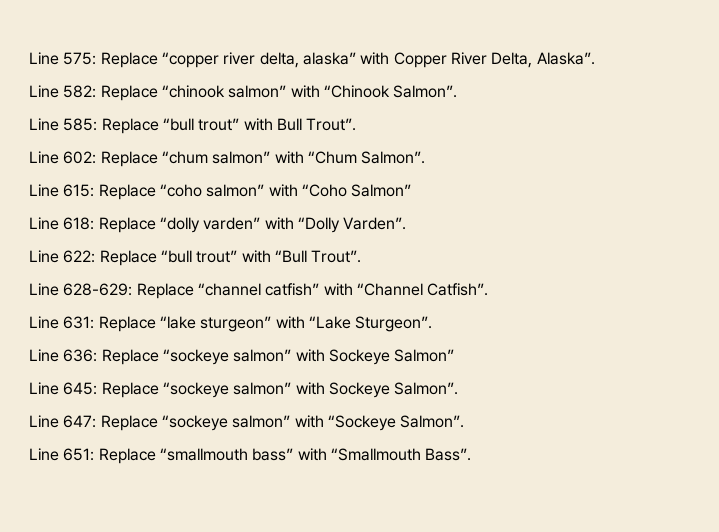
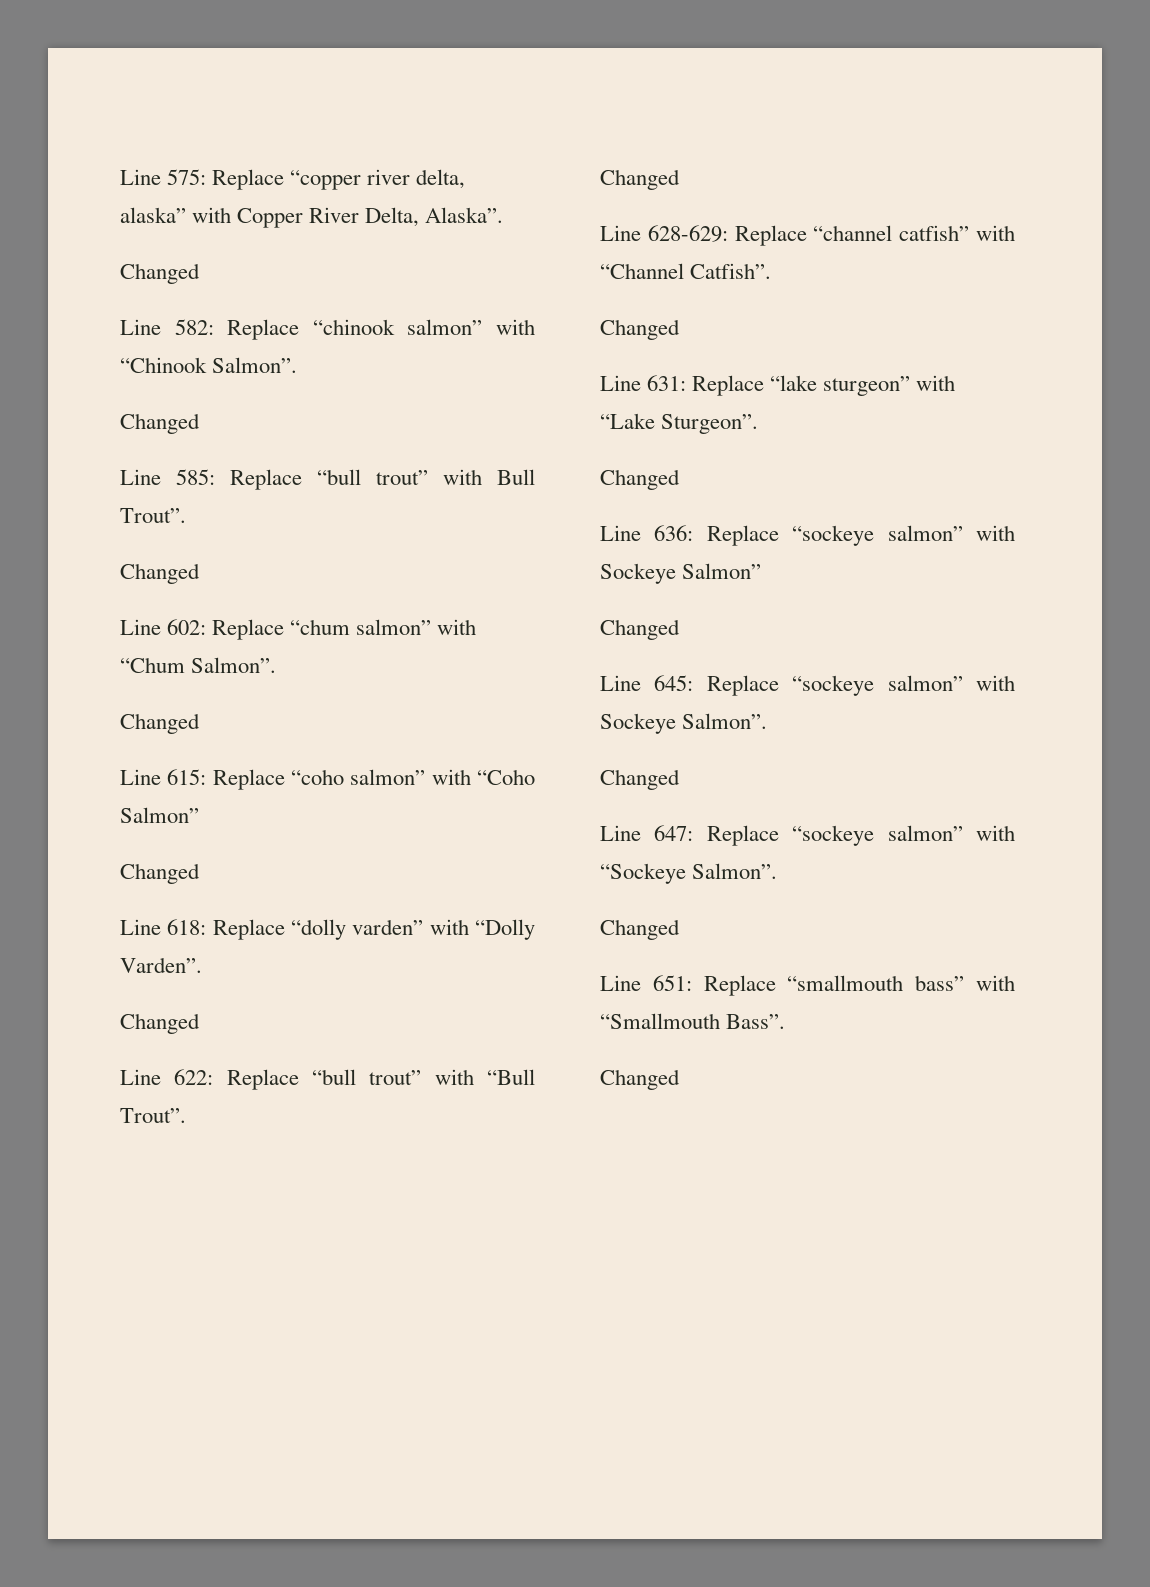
  Line 575: Replace “copper river delta, alaska” with Copper River Delta, Alaska”.
+ Changed
  Line 582: Replace “chinook salmon” with “Chinook Salmon”.
+ Changed
  Line 585: Replace “bull trout” with Bull Trout”.
+ Changed
  Line 602: Replace “chum salmon” with “Chum Salmon”.
+ Changed
  Line 615: Replace “coho salmon” with “Coho Salmon”
+ Changed
  Line 618: Replace “dolly varden” with “Dolly Varden”.
+ Changed
  Line 622: Replace “bull trout” with “Bull Trout”.
+ Changed
  Line 628-629: Replace “channel catfish” with “Channel Catfish”.
+ Changed
  Line 631: Replace “lake sturgeon” with “Lake Sturgeon”.
+ Changed
  Line 636: Replace “sockeye salmon” with Sockeye Salmon”
+ Changed
  Line 645: Replace “sockeye salmon” with Sockeye Salmon”.
+ Changed
  Line 647: Replace “sockeye salmon” with “Sockeye Salmon”.
+ Changed
  Line 651: Replace “smallmouth bass” with “Smallmouth Bass”.
+ Changed

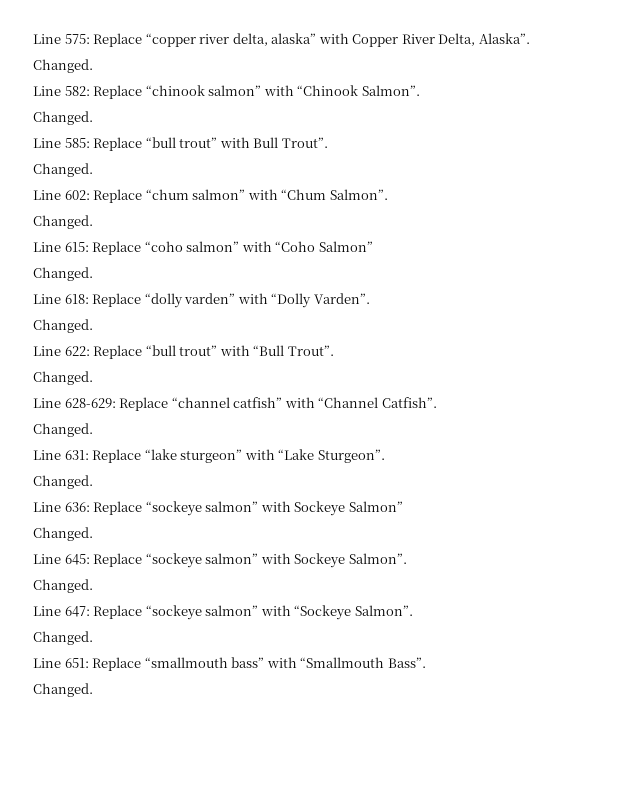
  Line 575: Replace “copper river delta, alaska” with Copper River Delta, Alaska”.
- Changed
+ Changed.
  Line 582: Replace “chinook salmon” with “Chinook Salmon”.
- Changed
+ Changed.
  Line 585: Replace “bull trout” with Bull Trout”.
- Changed
+ Changed.
  Line 602: Replace “chum salmon” with “Chum Salmon”.
- Changed
+ Changed.
  Line 615: Replace “coho salmon” with “Coho Salmon”
- Changed
+ Changed.
  Line 618: Replace “dolly varden” with “Dolly Varden”.
- Changed
+ Changed.
  Line 622: Replace “bull trout” with “Bull Trout”.
- Changed
+ Changed.
  Line 628-629: Replace “channel catfish” with “Channel Catfish”.
- Changed
+ Changed.
  Line 631: Replace “lake sturgeon” with “Lake Sturgeon”.
- Changed
+ Changed.
  Line 636: Replace “sockeye salmon” with Sockeye Salmon”
- Changed
+ Changed.
  Line 645: Replace “sockeye salmon” with Sockeye Salmon”.
- Changed
+ Changed.
  Line 647: Replace “sockeye salmon” with “Sockeye Salmon”.
- Changed
+ Changed.
  Line 651: Replace “smallmouth bass” with “Smallmouth Bass”.
- Changed
+ Changed.

